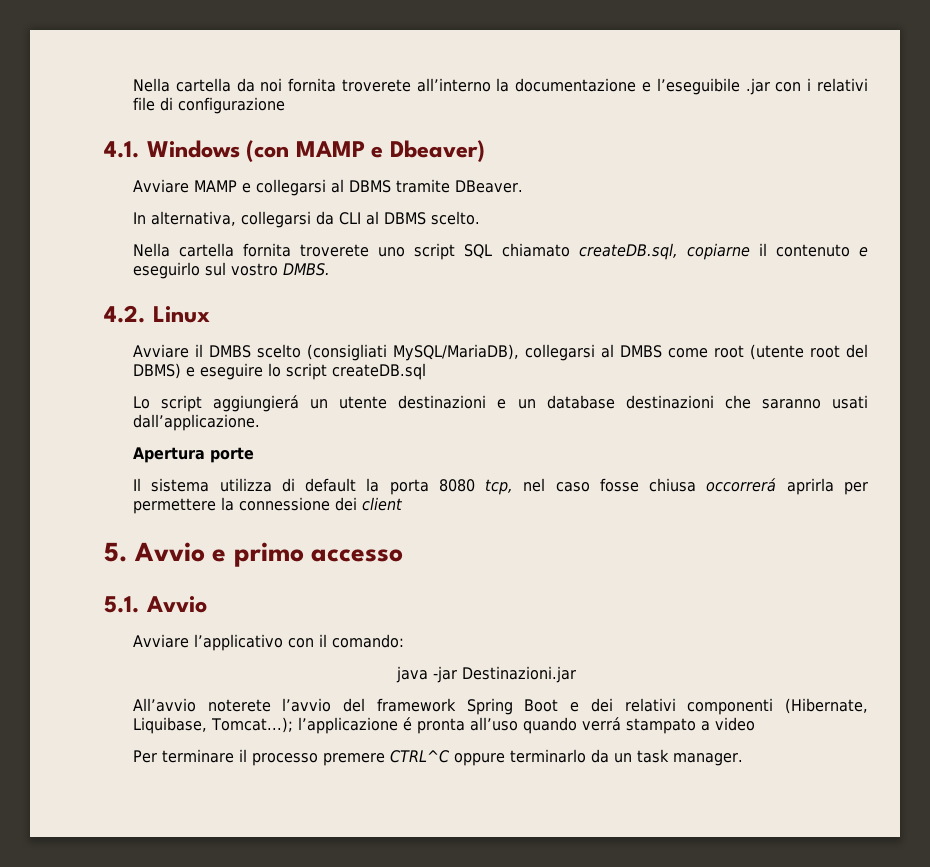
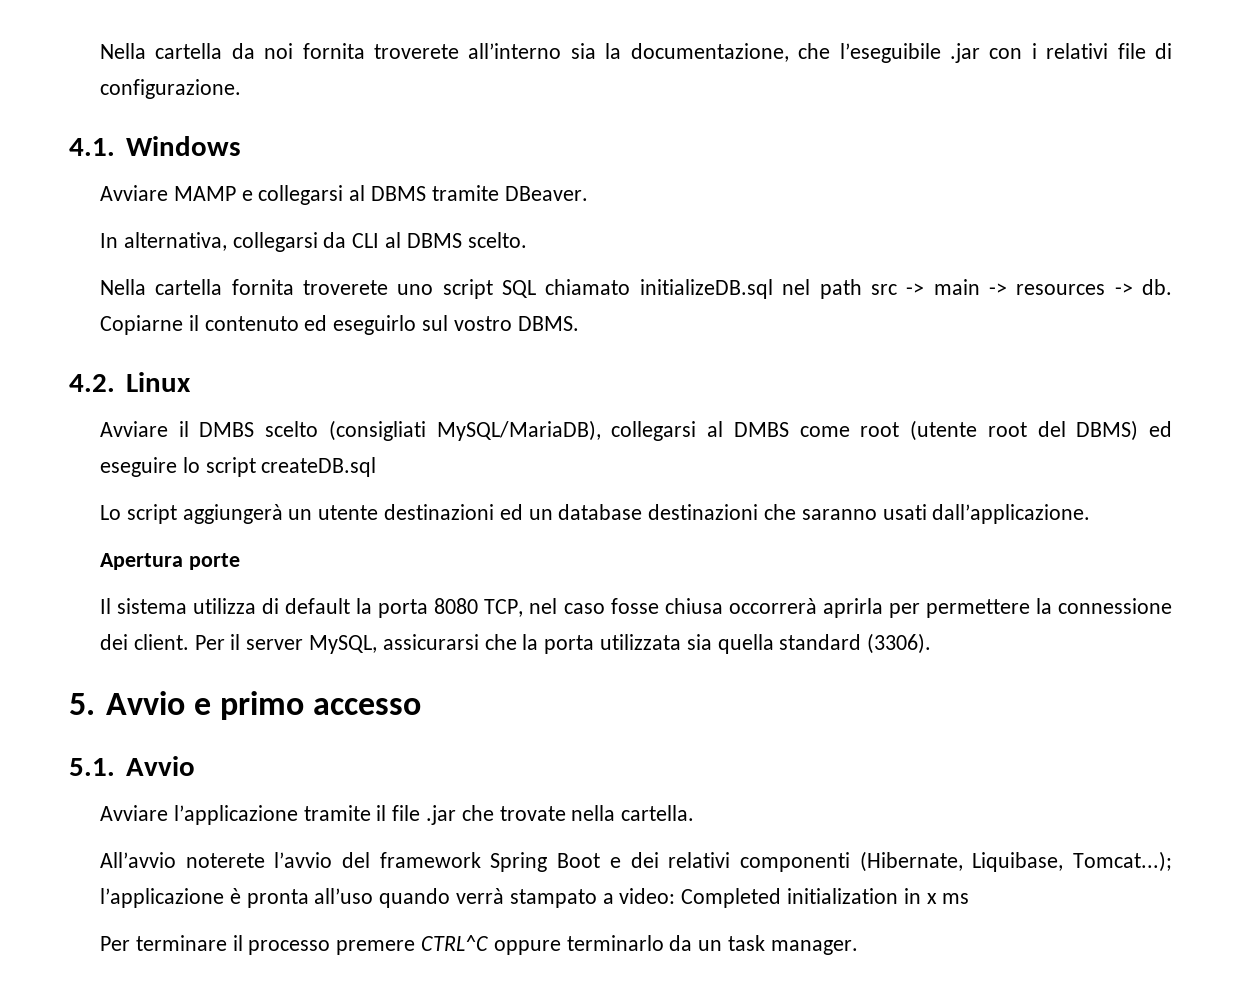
- Nella cartella da noi fornita troverete all’interno la documentazione e l’eseguibile .jar con i relativi file di configurazione
+ Nella cartella da noi fornita troverete all’interno sia la documentazione, che l’eseguibile .jar con i relativi file di configurazione.
- 4.1. Windows (con MAMP e Dbeaver)
+ 4.1. Windows
- Nella cartella fornita troverete uno script SQL chiamato createDB.sql, copiarne il contenuto e eseguirlo sul vostro DMBS.
+ Nella cartella fornita troverete uno script SQL chiamato initializeDB.sql nel path src -> main -> resources -> db. Copiarne il contenuto ed eseguirlo sul vostro DBMS.
- Avviare il DMBS scelto (consigliati MySQL/MariaDB), collegarsi al DMBS come root (utente root del DBMS) e eseguire lo script createDB.sql
+ Avviare il DMBS scelto (consigliati MySQL/MariaDB), collegarsi al DMBS come root (utente root del DBMS) ed eseguire lo script createDB.sql
- Lo script aggiungierá un utente destinazioni e un database destinazioni che saranno usati dall’applicazione.
+ Lo script aggiungerà un utente destinazioni ed un database destinazioni che saranno usati dall’applicazione.
- Il sistema utilizza di default la porta 8080 tcp, nel caso fosse chiusa occorrerá aprirla per permettere la connessione dei client
+ Il sistema utilizza di default la porta 8080 TCP, nel caso fosse chiusa occorrerà aprirla per permettere la connessione dei client. Per il server MySQL, assicurarsi che la porta utilizzata sia quella standard (3306).
- Avviare l’applicativo con il comando:
- java -jar Destinazioni.jar
+ Avviare l’applicazione tramite il file .jar che trovate nella cartella.
- All’avvio noterete l’avvio del framework Spring Boot e dei relativi componenti (Hibernate, Liquibase, Tomcat...); l’applicazione é pronta all’uso quando verrá stampato a video
+ All’avvio noterete l’avvio del framework Spring Boot e dei relativi componenti (Hibernate, Liquibase, Tomcat...); l’applicazione è pronta all’uso quando verrà stampato a video: Completed initialization in x ms

